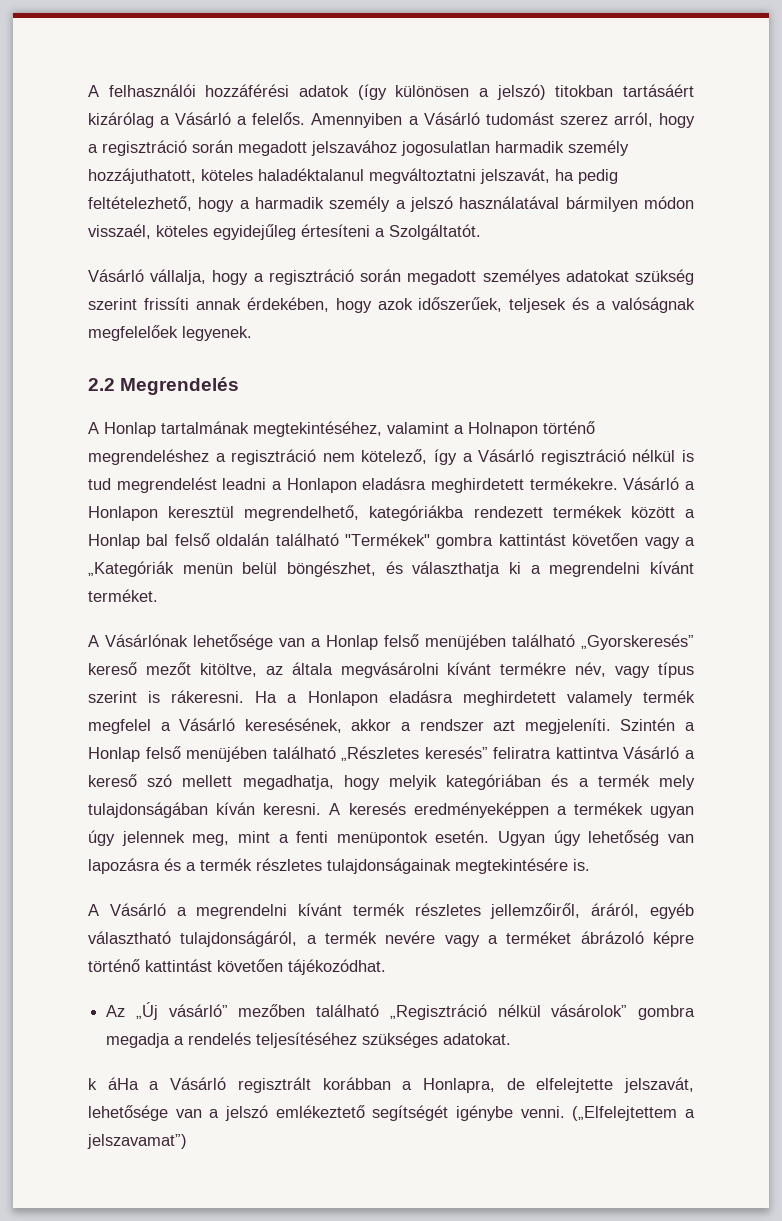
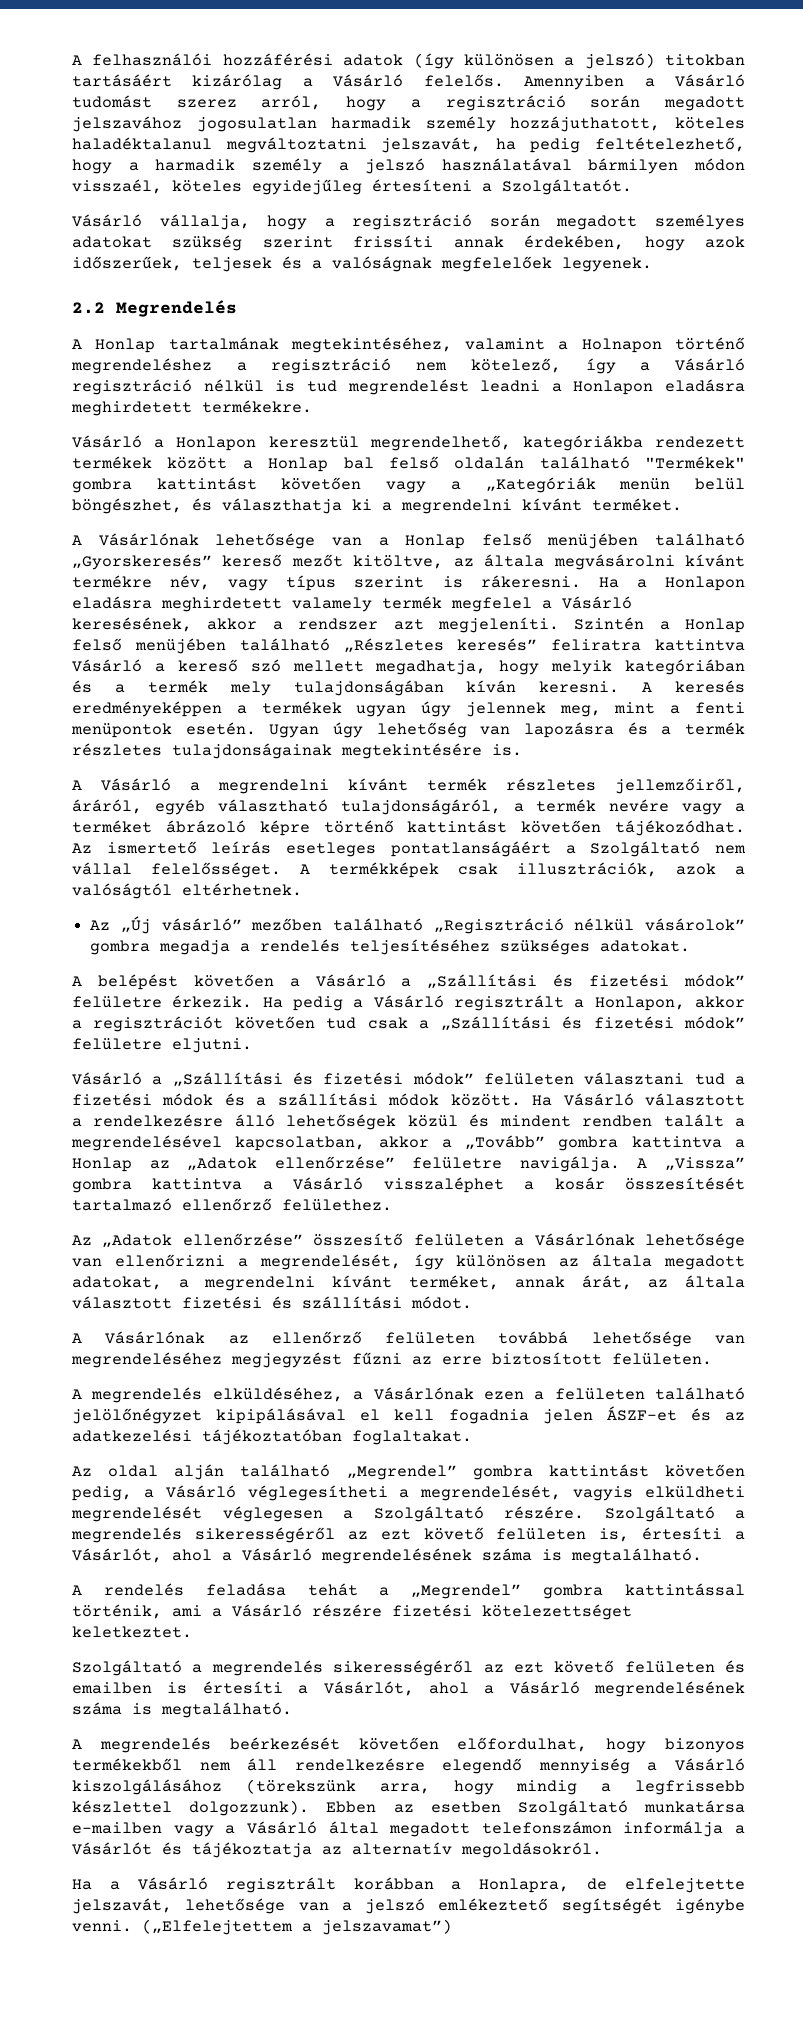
- A felhasználói hozzáférési adatok (így különösen a jelszó) titokban tartásáért kizárólag a Vásárló a felelős.
+ A felhasználói hozzáférési adatok (így különösen a jelszó) titokban tartásáért kizárólag a Vásárló felelős.
- A Honlap tartalmának megtekintéséhez, valamint a Holnapon történő megrendeléshez a regisztráció nem kötelező, így a Vásárló regisztráció nélkül is tud megrendelést leadni a Honlapon eladásra meghirdetett termékekre. Vásárló a Honlapon keresztül megrendelhető, kategóriákba rendezett termékek között a Honlap bal felső oldalán található "Termékek" gombra kattintást követően vagy a „Kategóriák menün belül böngészhet, és választhatja ki a megrendelni kívánt terméket.
+ A Honlap tartalmának megtekintéséhez, valamint a Holnapon történő megrendeléshez a regisztráció nem kötelező, így a Vásárló regisztráció nélkül is tud megrendelést leadni a Honlapon eladásra meghirdetett termékekre.
+ Vásárló a Honlapon keresztül megrendelhető, kategóriákba rendezett termékek között a Honlap bal felső oldalán található "Termékek" gombra kattintást követően vagy a „Kategóriák menün belül böngészhet, és választhatja ki a megrendelni kívánt terméket.
+ Az ismertető leírás esetleges pontatlanságáért a Szolgáltató nem vállal felelősséget. A termékképek csak illusztrációk, azok a valóságtól eltérhetnek.
- k áHa a Vásárló regisztrált korábban a Honlapra, de elfelejtette jelszavát, lehetősége van a jelszó emlékeztető segítségét igénybe venni.
+ A belépést követően a Vásárló a „Szállítási és fizetési módok” felületre érkezik. Ha pedig a Vásárló regisztrált a Honlapon, akkor a regisztrációt követően tud csak a „Szállítási és fizetési módok” felületre eljutni.
+ Vásárló a „Szállítási és fizetési módok” felületen választani tud a fizetési módok és a szállítási módok között. Ha Vásárló választott a rendelkezésre álló lehetőségek közül és mindent rendben talált a megrendelésével kapcsolatban, akkor a „Tovább” gombra kattintva a Honlap az „Adatok ellenőrzése” felületre navigálja. A „Vissza” gombra kattintva a Vásárló visszaléphet a kosár összesítését tartalmazó ellenőrző felülethez.
+ Az „Adatok ellenőrzése” összesítő felületen a Vásárlónak lehetősége van ellenőrizni a megrendelését, így különösen az általa megadott adatokat, a megrendelni kívánt terméket, annak árát, az általa választott fizetési és szállítási módot.
+ A Vásárlónak az ellenőrző felületen továbbá lehetősége van megrendeléséhez megjegyzést fűzni az erre biztosított felületen.
+ A megrendelés elküldéséhez, a Vásárlónak ezen a felületen található jelölőnégyzet kipipálásával el kell fogadnia jelen ÁSZF-et és az adatkezelési tájékoztatóban foglaltakat.
+ Az oldal alján található „Megrendel” gombra kattintást követően pedig, a Vásárló véglegesítheti a megrendelését, vagyis elküldheti megrendelését véglegesen a Szolgáltató részére. Szolgáltató a megrendelés sikerességéről az ezt követő felületen is, értesíti a Vásárlót, ahol a Vásárló megrendelésének száma is megtalálható.
+ A rendelés feladása tehát a „Megrendel” gombra kattintással történik, ami a Vásárló részére fizetési kötelezettséget keletkeztet.
+ Szolgáltató a megrendelés sikerességéről az ezt követő felületen és emailben is értesíti a Vásárlót, ahol a Vásárló megrendelésének száma is megtalálható.
+ A megrendelés beérkezését követően előfordulhat, hogy bizonyos termékekből nem áll rendelkezésre elegendő mennyiség a Vásárló kiszolgálásához (törekszünk arra, hogy mindig a legfrissebb készlettel dolgozzunk). Ebben az esetben Szolgáltató munkatársa e-mailben vagy a Vásárló által megadott telefonszámon informálja a Vásárlót és tájékoztatja az alternatív megoldásokról.
+ Ha a Vásárló regisztrált korábban a Honlapra, de elfelejtette jelszavát, lehetősége van a jelszó emlékeztető segítségét igénybe venni.

